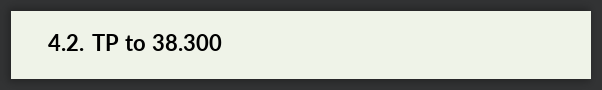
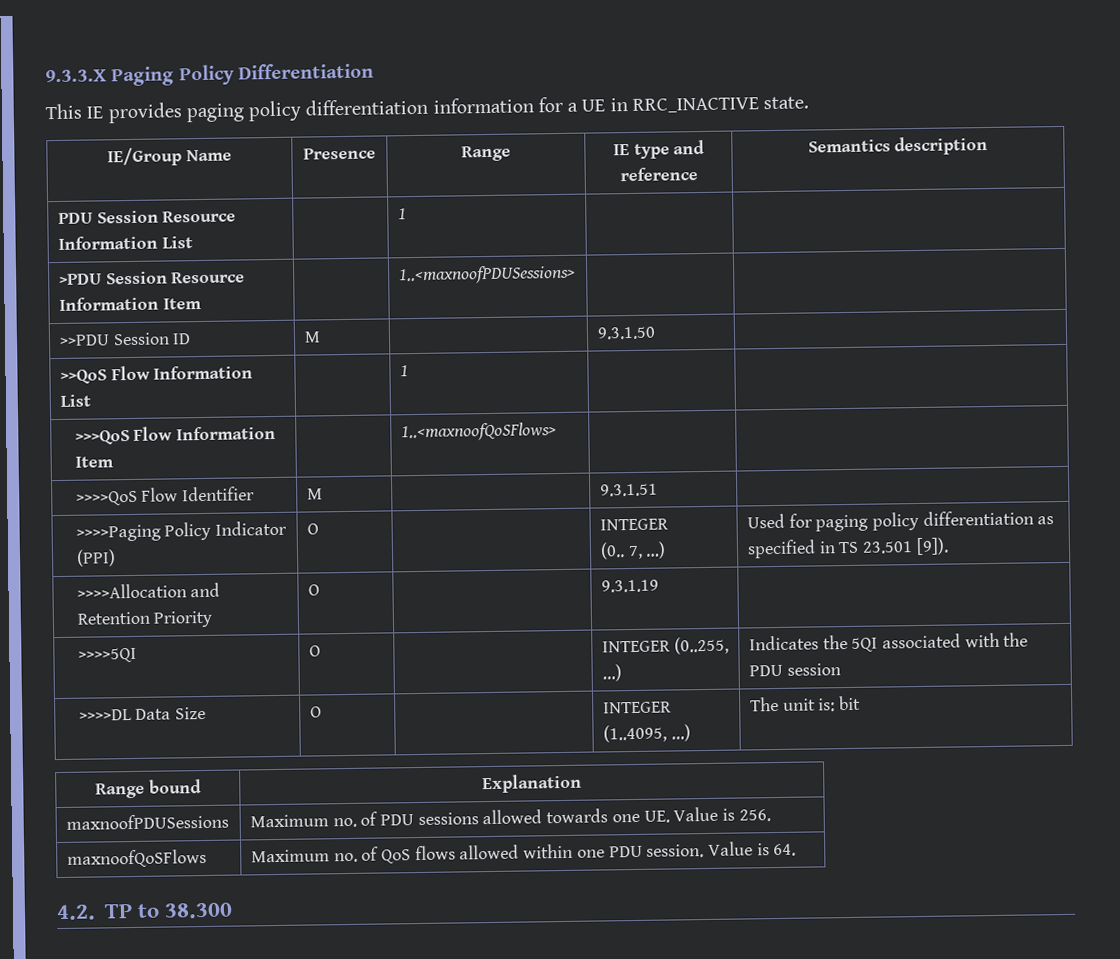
+ 9.3.3.X Paging Policy Differentiation
+ This IE provides paging policy differentiation information for a UE in RRC_INACTIVE state.
+ IE/Group Name | Presence | Range | IE type and reference | Semantics description
+ PDU Session Resource Information List | | 1 | |
+ >PDU Session Resource Information Item | | 1..<maxnoofPDUSessions> | |
+ >>PDU Session ID | M | | 9.3.1.50 |
+ >>QoS Flow Information List | | 1 | |
+ >>>QoS Flow Information Item | | 1..<maxnoofQoSFlows> | |
+ >>>>QoS Flow Identifier | M | | 9.3.1.51 |
+ >>>>Paging Policy Indicator (PPI) | O | | INTEGER
+ (0.. 7, …) | Used for paging policy differentiation as specified in TS 23.501 [9]).
+ >>>>Allocation and Retention Priority | O | | 9.3.1.19 |
+ >>>>5QI | O | | INTEGER (0..255, …) | Indicates the 5QI associated with the PDU session
+ >>>>DL Data Size | O | | INTEGER (1..4095, …) | The unit is: bit
+ Range bound | Explanation
+ maxnoofPDUSessions | Maximum no. of PDU sessions allowed towards one UE. Value is 256.
+ maxnoofQoSFlows | Maximum no. of QoS flows allowed within one PDU session. Value is 64.

